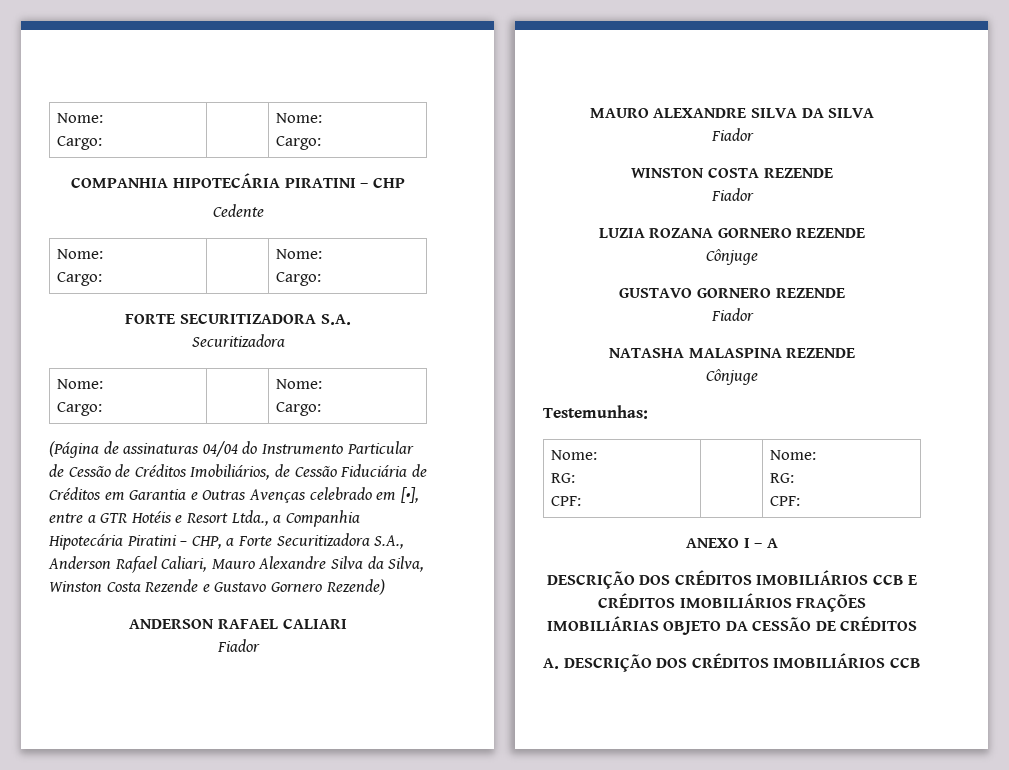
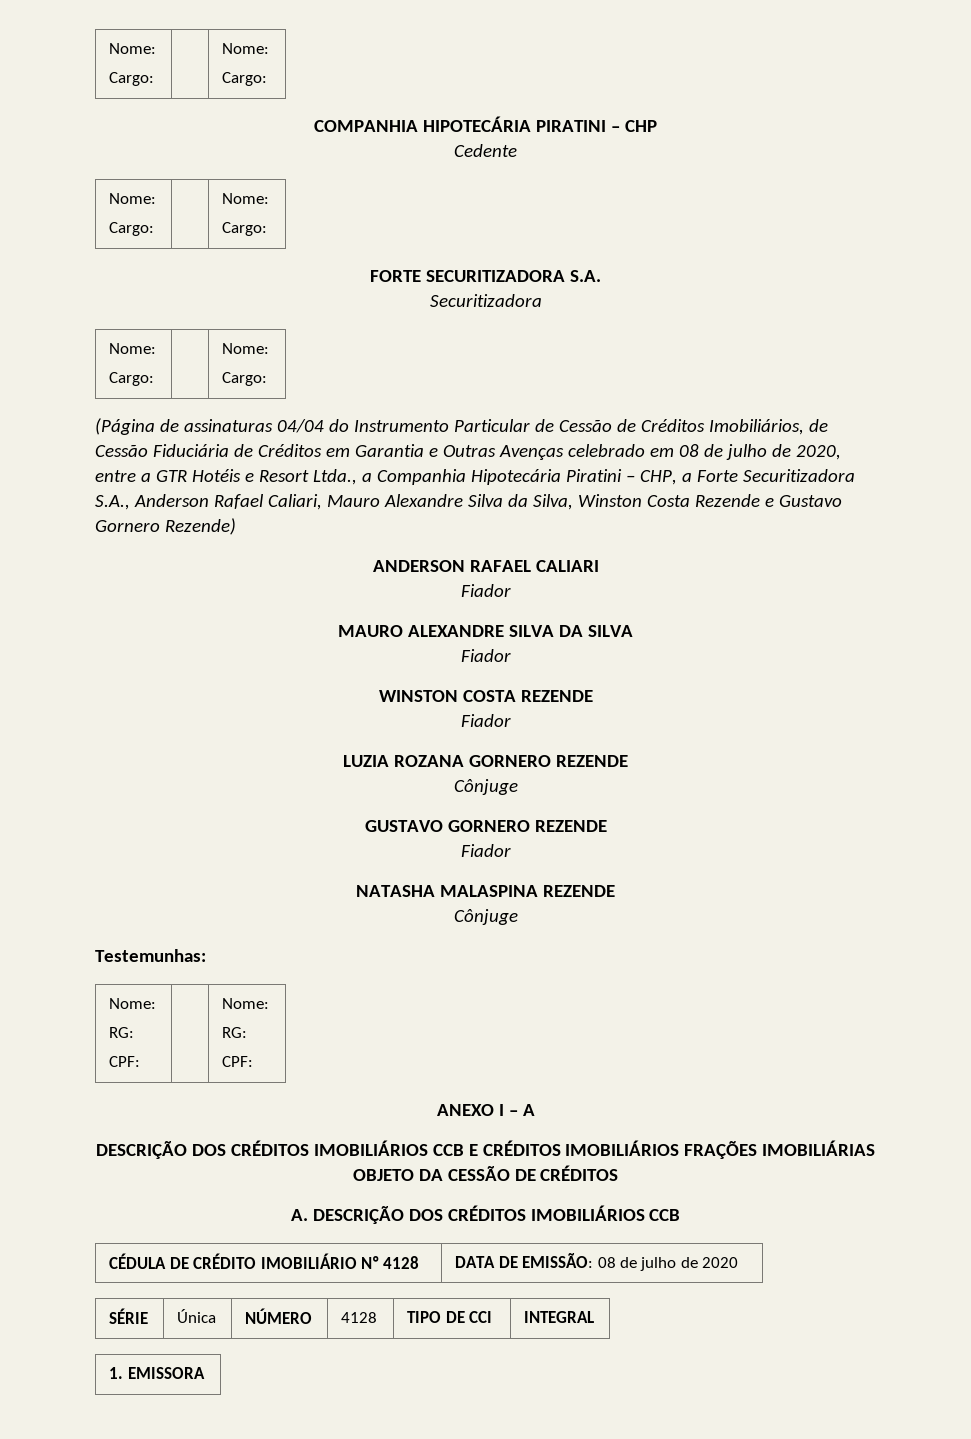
- (Página de assinaturas 04/04 do Instrumento Particular de Cessão de Créditos Imobiliários, de Cessão Fiduciária de Créditos em Garantia e Outras Avenças celebrado em [•], entre a GTR Hotéis e Resort Ltda., a Companhia Hipotecária Piratini – CHP, a Forte Securitizadora S.A., Anderson Rafael Caliari, Mauro Alexandre Silva da Silva, Winston Costa Rezende e Gustavo Gornero Rezende)
+ (Página de assinaturas 04/04 do Instrumento Particular de Cessão de Créditos Imobiliários, de Cessão Fiduciária de Créditos em Garantia e Outras Avenças celebrado em 08 de julho de 2020, entre a GTR Hotéis e Resort Ltda., a Companhia Hipotecária Piratini – CHP, a Forte Securitizadora S.A., Anderson Rafael Caliari, Mauro Alexandre Silva da Silva, Winston Costa Rezende e Gustavo Gornero Rezende)
+ CÉDULA DE CRÉDITO IMOBILIÁRIO Nº 4128 | DATA DE EMISSÃO: 08 de julho de 2020
+ SÉRIE | Única | NÚMERO | 4128 | TIPO DE CCI | INTEGRAL
+ 1. EMISSORA

